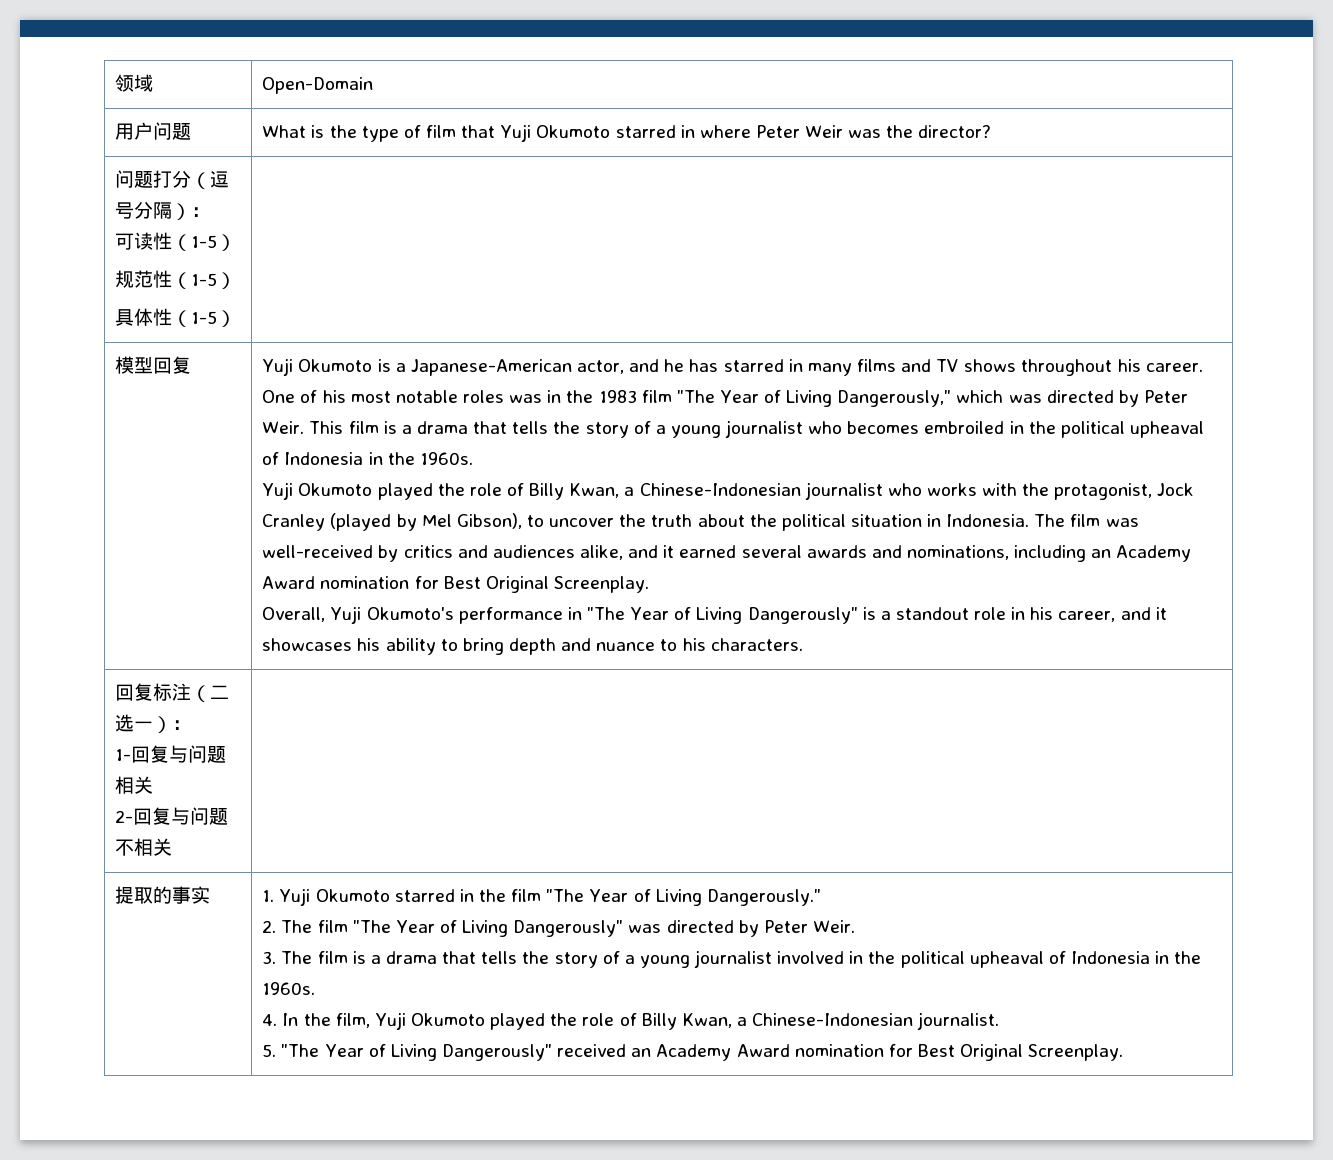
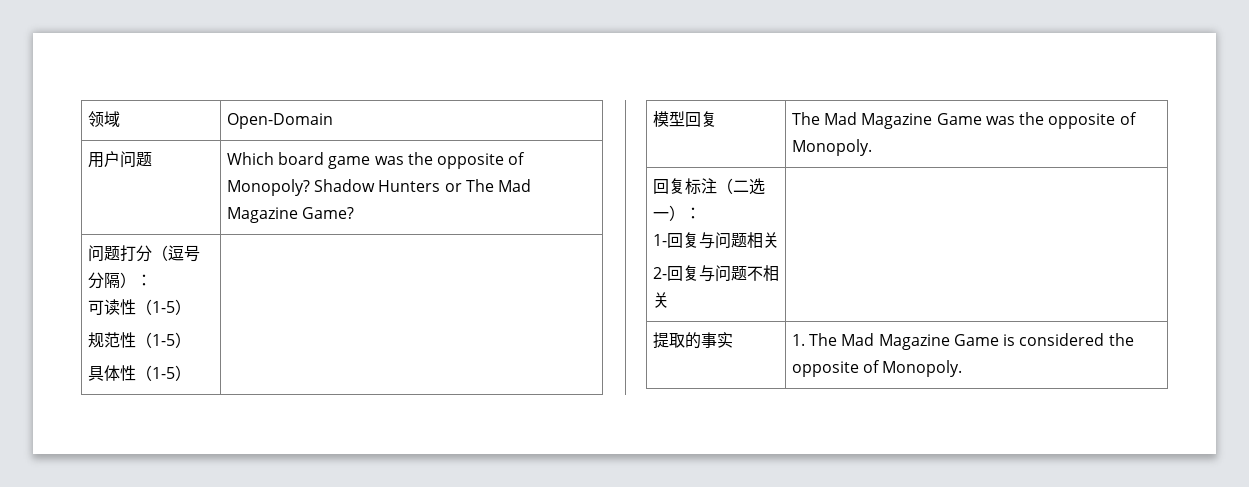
- 用户问题 | What is the type of film that Yuji Okumoto starred in where Peter Weir was the director?
+ 用户问题 | Which board game was the opposite of Monopoly? Shadow Hunters or The Mad Magazine Game?
- Yuji Okumoto is a Japanese-American actor, and he has starred in many films and TV shows throughout his career. One of his most notable roles was in the 1983 film "The Year of Living Dangerously," which was directed by Peter Weir. This film is a drama that tells the story of a young journalist who becomes embroiled in the political upheaval of Indonesia in the 1960s.
- Yuji Okumoto played the role of Billy Kwan, a Chinese-Indonesian journalist who works with the protagonist, Jock Cranley (played by Mel Gibson), to uncover the truth about the political situation in Indonesia. The film was well-received by critics and audiences alike, and it earned several awards and nominations, including an Academy Award nomination for Best Original Screenplay.
- Overall, Yuji Okumoto's performance in "The Year of Living Dangerously" is a standout role in his career, and it showcases his ability to bring depth and nuance to his characters.
+ The Mad Magazine Game was the opposite of Monopoly.
- 1. Yuji Okumoto starred in the film "The Year of Living Dangerously."
- 2. The film "The Year of Living Dangerously" was directed by Peter Weir.
- 3. The film is a drama that tells the story of a young journalist involved in the political upheaval of Indonesia in the 1960s.
- 4. In the film, Yuji Okumoto played the role of Billy Kwan, a Chinese-Indonesian journalist.
- 5. "The Year of Living Dangerously" received an Academy Award nomination for Best Original Screenplay.
+ 1. The Mad Magazine Game is considered the opposite of Monopoly.

